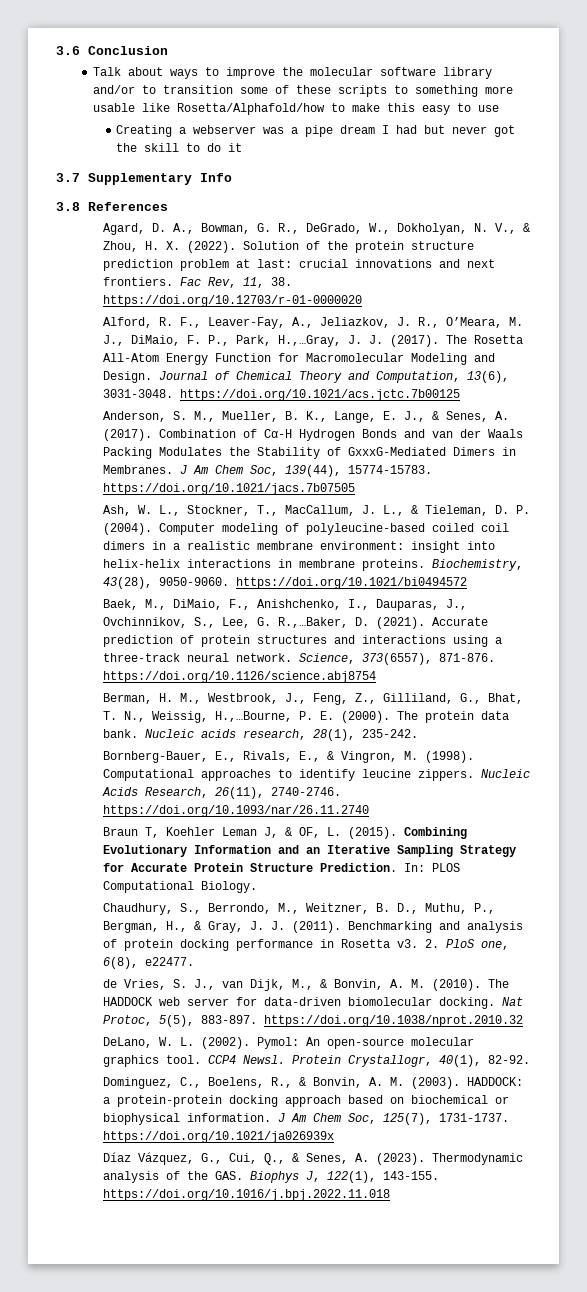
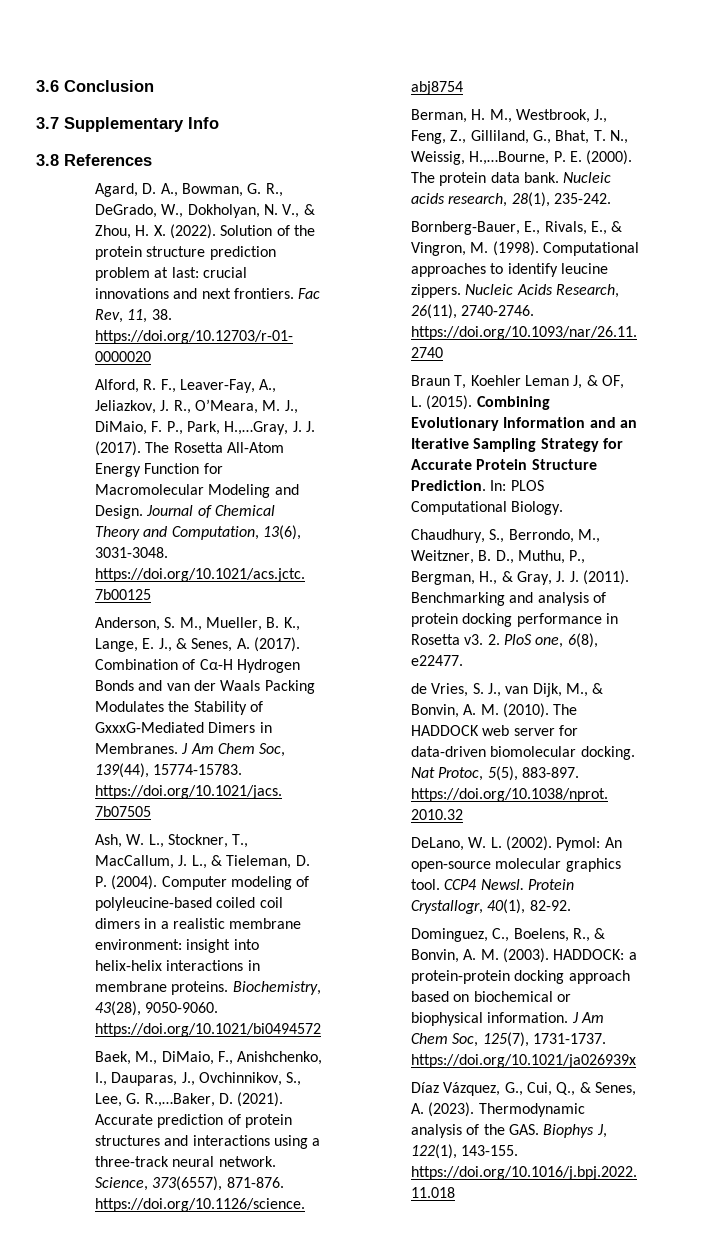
- Talk about ways to improve the molecular software library and/or to transition some of these scripts to something more usable like Rosetta/Alphafold/how to make this easy to use
- Creating a webserver was a pipe dream I had but never got the skill to do it

